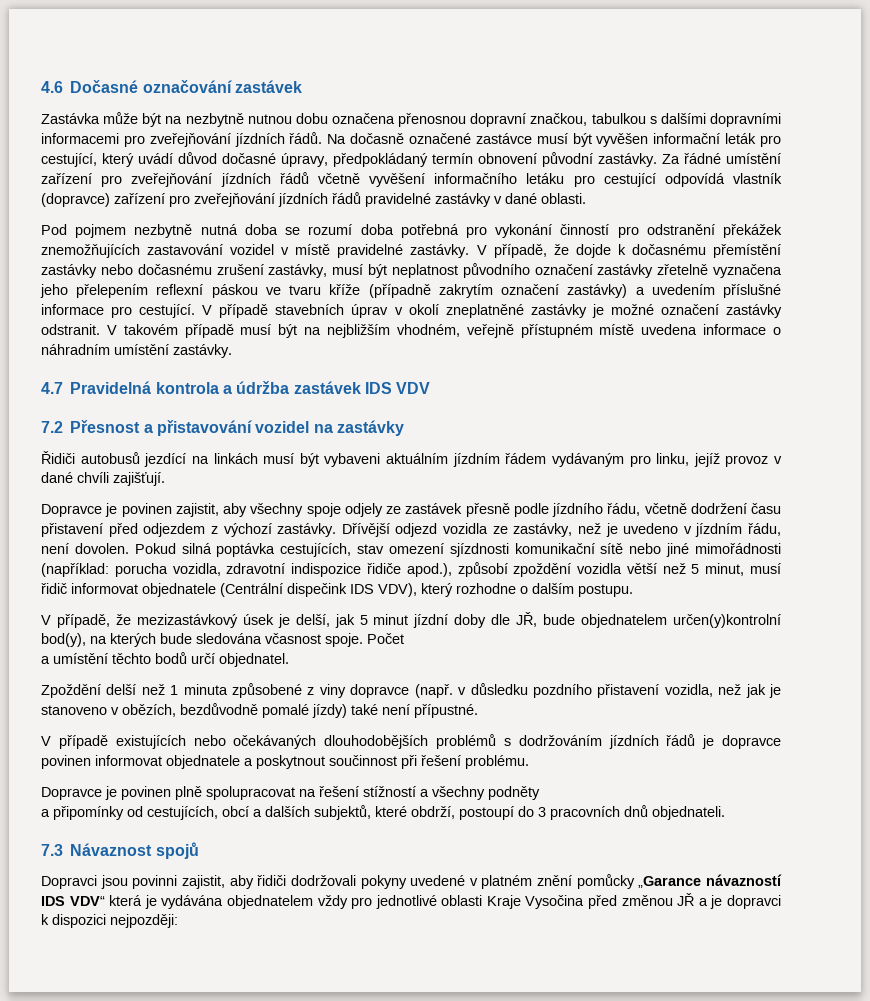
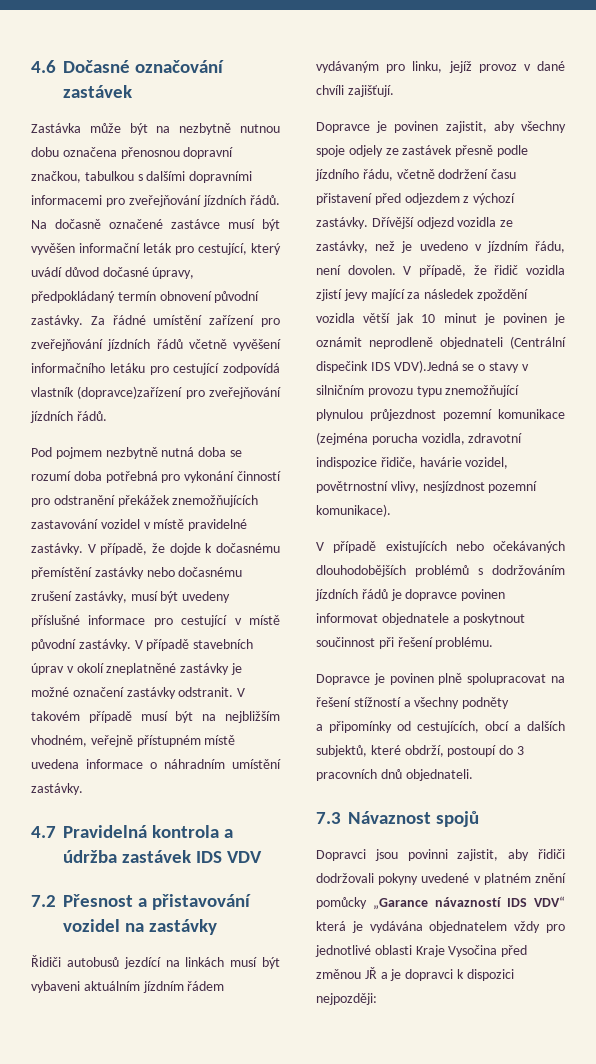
- Za řádné umístění zařízení pro zveřejňování jízdních řádů včetně vyvěšení informačního letáku pro cestující odpovídá vlastník (dopravce) zařízení pro zveřejňování jízdních řádů pravidelné zastávky v dané oblasti.
+ Za řádné umístění zařízení pro zveřejňování jízdních řádů včetně vyvěšení informačního letáku pro cestující zodpovídá vlastník (dopravce)zařízení pro zveřejňování jízdních řádů.
- V případě, že dojde k dočasnému přemístění zastávky nebo dočasnému zrušení zastávky, musí být neplatnost původního označení zastávky zřetelně vyznačena jeho přelepením reflexní páskou ve tvaru kříže (případně zakrytím označení zastávky) a uvedením příslušné informace pro cestující.
+ V případě, že dojde k dočasnému přemístění zastávky nebo dočasnému zrušení zastávky, musí být uvedeny příslušné informace pro cestující v místě původní zastávky.
- Pokud silná poptávka cestujících, stav omezení sjízdnosti komunikační sítě nebo jiné mimořádnosti (například: porucha vozidla, zdravotní indispozice řidiče apod.), způsobí zpoždění vozidla větší než 5 minut, musí řidič informovat objednatele (Centrální dispečink IDS VDV), který rozhodne o dalším postupu.
- V případě, že mezizastávkový úsek je delší, jak 5 minut jízdní doby dle JŘ, bude objednatelem určen(y)kontrolní bod(y), na kterých bude sledována včasnost spoje. Počet
- a umístění těchto bodů určí objednatel.
- Zpoždění delší než 1 minuta způsobené z viny dopravce (např. v důsledku pozdního přistavení vozidla, než jak je stanoveno v obězích, bezdůvodně pomalé jízdy) také není přípustné.
+ V případě, že řidič vozidla zjistí jevy mající za následek zpoždění vozidla větší jak 10 minut je povinen je oznámit neprodleně objednateli (Centrální dispečink IDS VDV).Jedná se o stavy v silničním provozu typu znemožňující plynulou průjezdnost pozemní komunikace (zejména porucha vozidla, zdravotní indispozice řidiče, havárie vozidel, povětrnostní vlivy, nesjízdnost pozemní komunikace).

